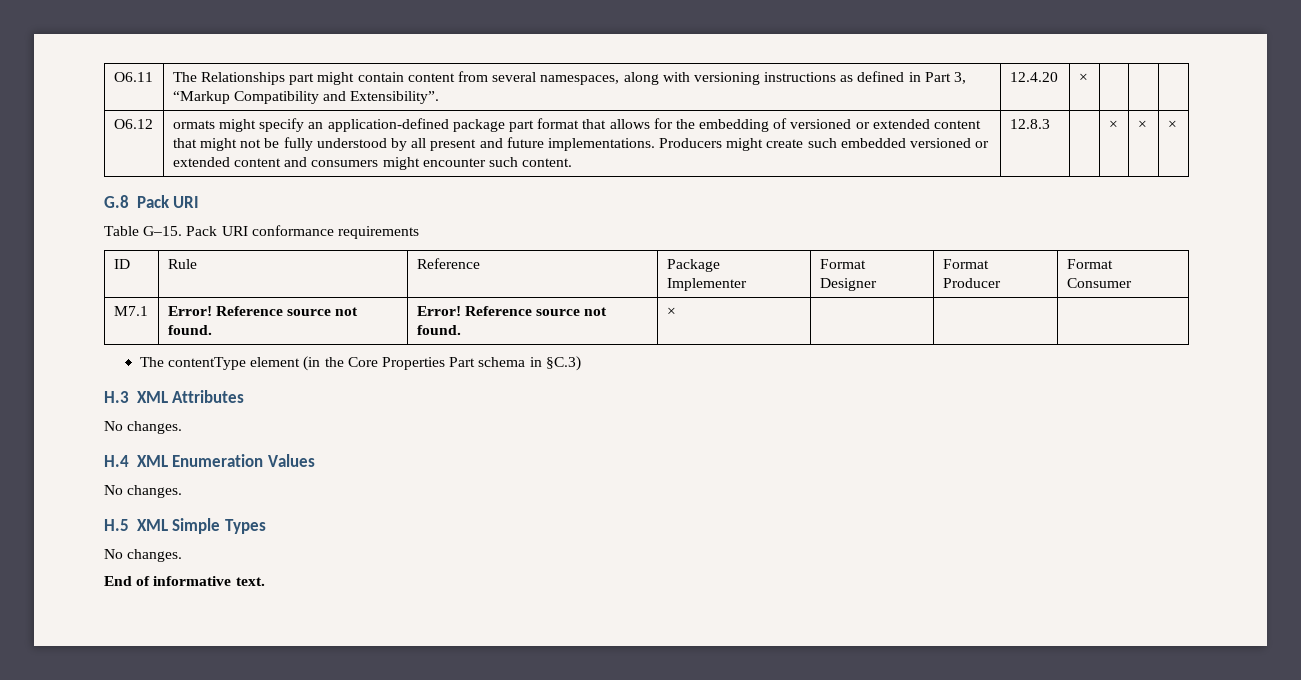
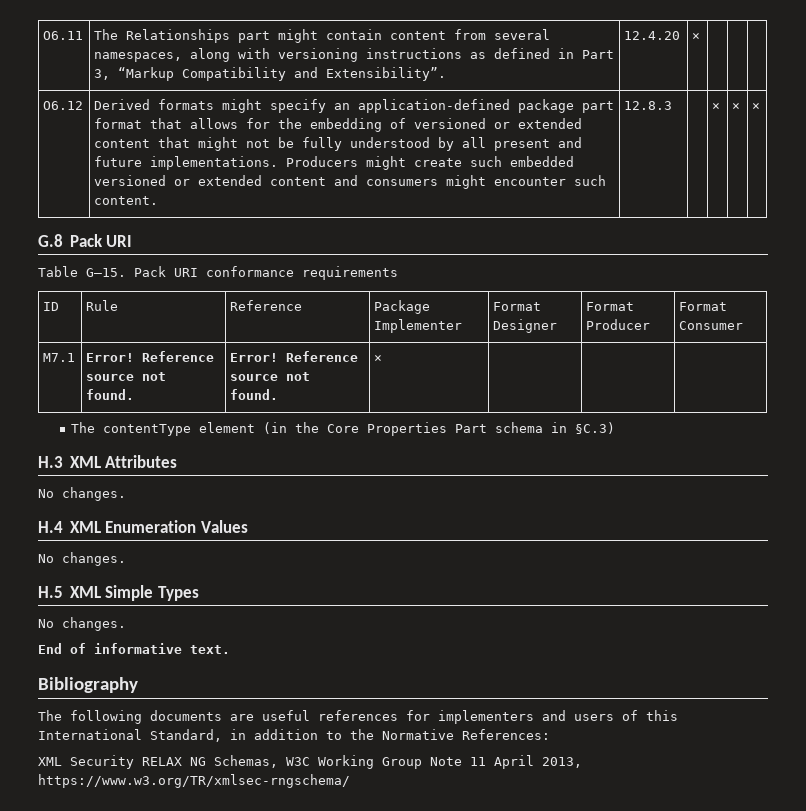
- ormats might specify an application-defined package part format that allows for the embedding of versioned or extended content that might not be fully understood by all present and future implementations.
+ Derived formats might specify an application-defined package part format that allows for the embedding of versioned or extended content that might not be fully understood by all present and future implementations.
+ Bibliography
+ The following documents are useful references for implementers and users of this International Standard, in addition to the Normative References:
+ XML Security RELAX NG Schemas, W3C Working Group Note 11 April 2013, https://www.w3.org/TR/xmlsec-rngschema/

